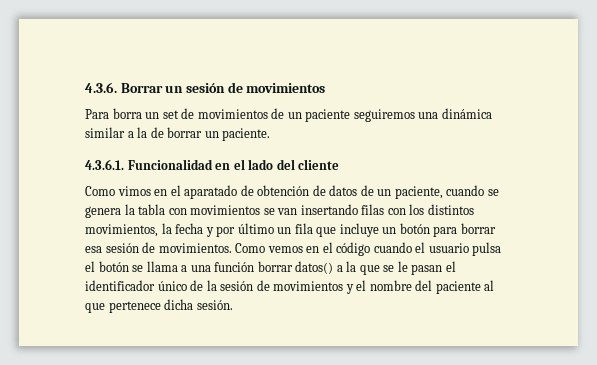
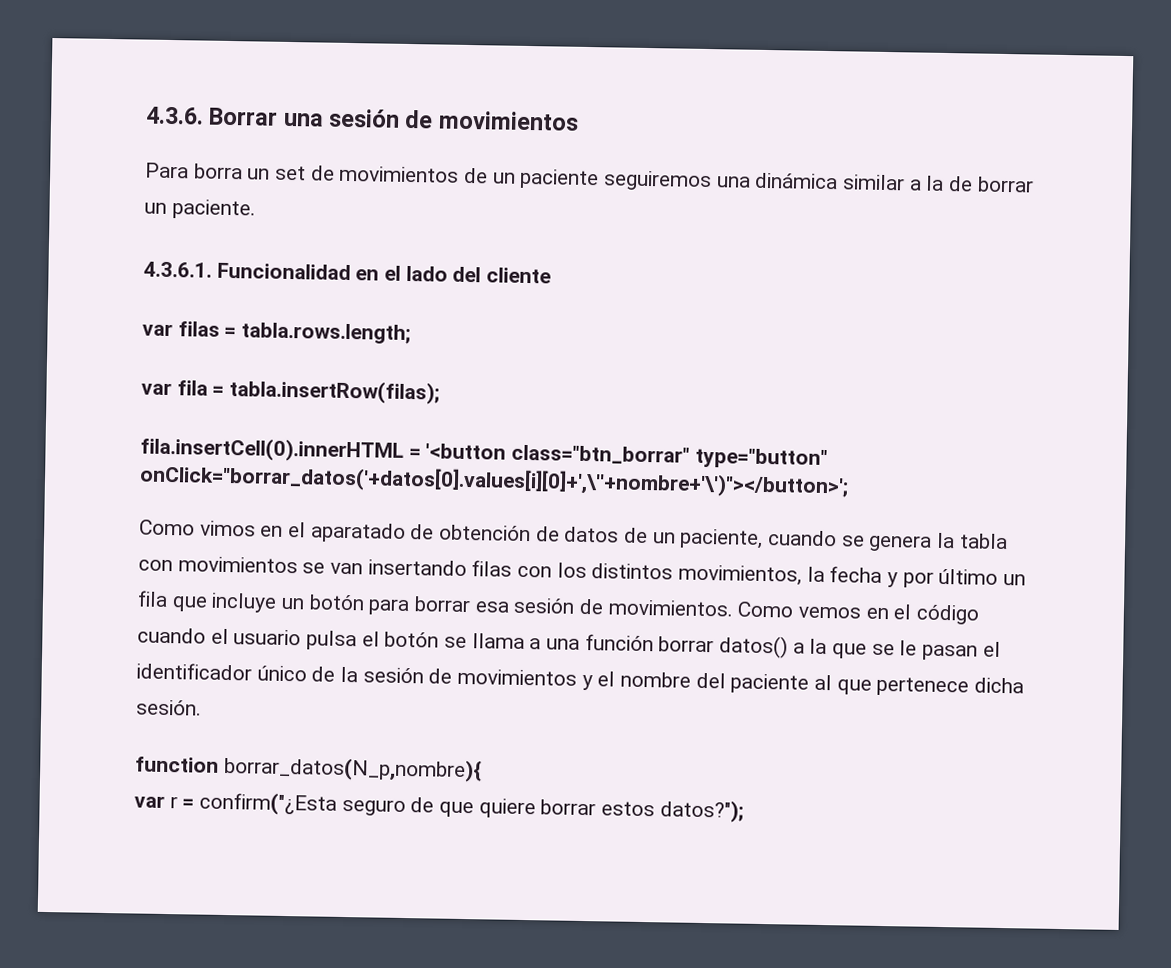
- 4.3.6. Borrar un sesión de movimientos
+ 4.3.6. Borrar una sesión de movimientos
+ var filas = tabla.rows.length;
+ var fila = tabla.insertRow(filas);
+ fila.insertCell(0).innerHTML = '<button class="btn_borrar" type="button" onClick="borrar_datos('+datos[0].values[i][0]+',\''+nombre+'\')"></button>';
+ function borrar_datos(N_p,nombre){
+ var r = confirm("¿Esta seguro de que quiere borrar estos datos?");

